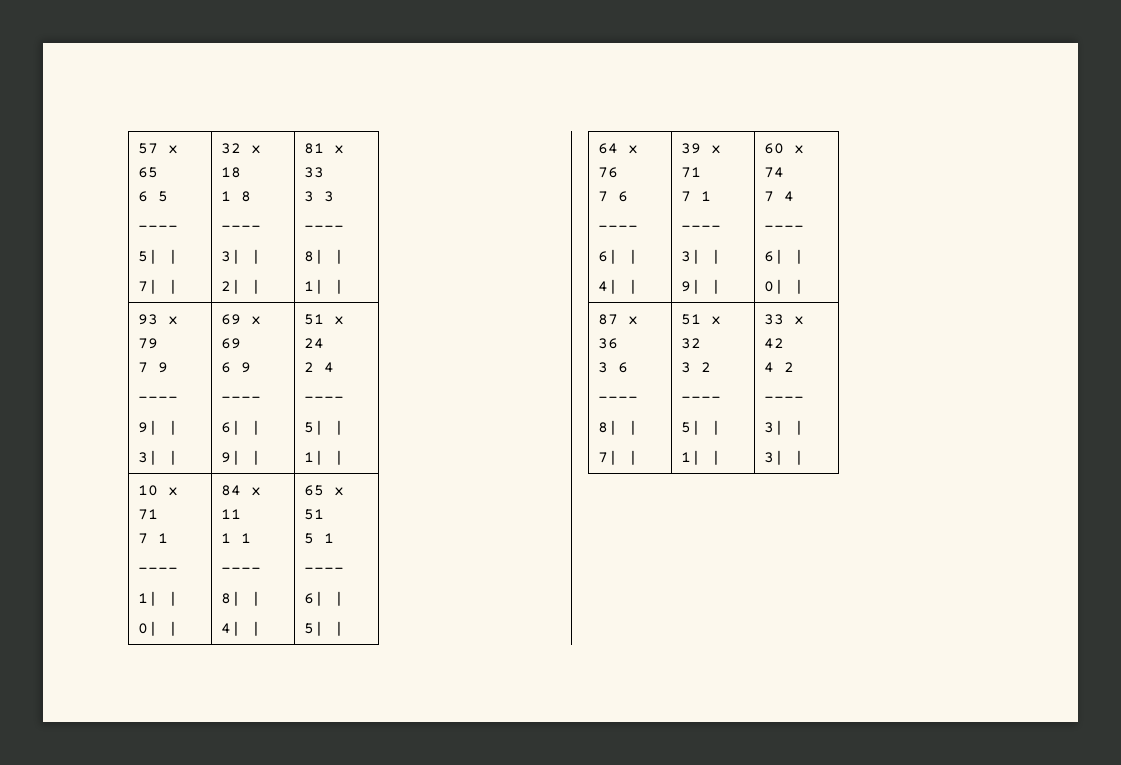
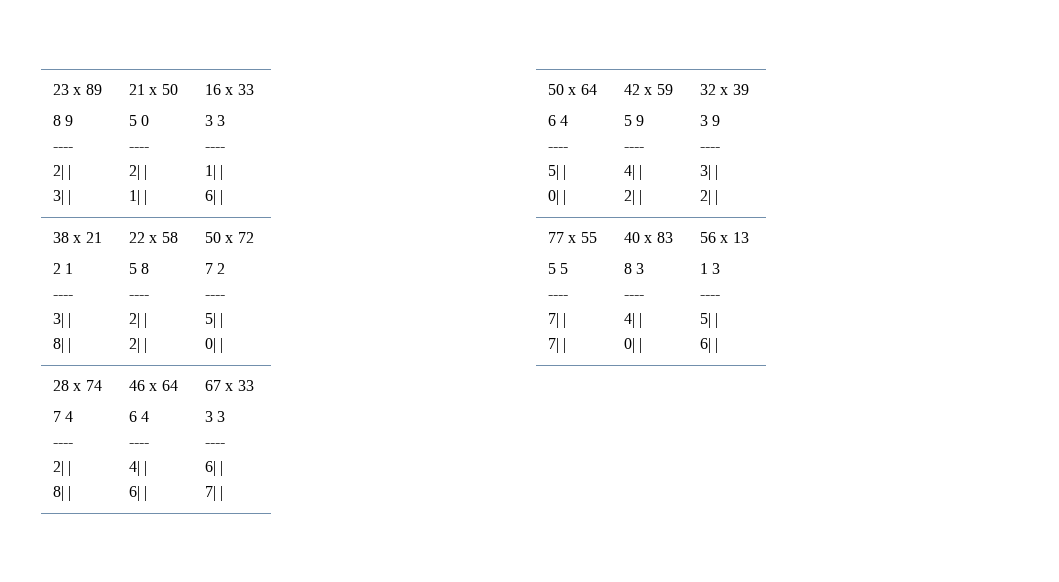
- 57 x 65
- 6 5
+ 23 x 89
+ 8 9
+ ----
+ 2| |
+ 3| | | 21 x 50
+ 5 0
+ ----
+ 2| |
+ 1| | | 16 x 33
+ 3 3
+ ----
+ 1| |
+ 6| |
+ 38 x 21
+ 2 1
+ ----
+ 3| |
+ 8| | | 22 x 58
+ 5 8
+ ----
+ 2| |
+ 2| | | 50 x 72
+ 7 2
  ----
  5| |
- 7| | | 32 x 18
- 1 8
+ 0| |
+ 28 x 74
+ 7 4
+ ----
+ 2| |
+ 8| | | 46 x 64
+ 6 4
+ ----
+ 4| |
+ 6| | | 67 x 33
+ 3 3
+ ----
+ 6| |
+ 7| |
+ 50 x 64
+ 6 4
+ ----
+ 5| |
+ 0| | | 42 x 59
+ 5 9
+ ----
+ 4| |
+ 2| | | 32 x 39
+ 3 9
  ----
  3| |
- 2| | | 81 x 33
- 3 3
+ 2| |
+ 77 x 55
+ 5 5
  ----
- 8| |
- 1| |
- 93 x 79
- 7 9
+ 7| |
+ 7| | | 40 x 83
+ 8 3
  ----
- 9| |
- 3| | | 69 x 69
- 6 9
- ----
- 6| |
- 9| | | 51 x 24
- 2 4
+ 4| |
+ 0| | | 56 x 13
+ 1 3
  ----
  5| |
- 1| |
- 10 x 71
- 7 1
- ----
- 1| |
- 0| | | 84 x 11
- 1 1
- ----
- 8| |
- 4| | | 65 x 51
- 5 1
- ----
  6| |
- 5| |
- 64 x 76
- 7 6
- ----
- 6| |
- 4| | | 39 x 71
- 7 1
- ----
- 3| |
- 9| | | 60 x 74
- 7 4
- ----
- 6| |
- 0| |
- 87 x 36
- 3 6
- ----
- 8| |
- 7| | | 51 x 32
- 3 2
- ----
- 5| |
- 1| | | 33 x 42
- 4 2
- ----
- 3| |
- 3| |

